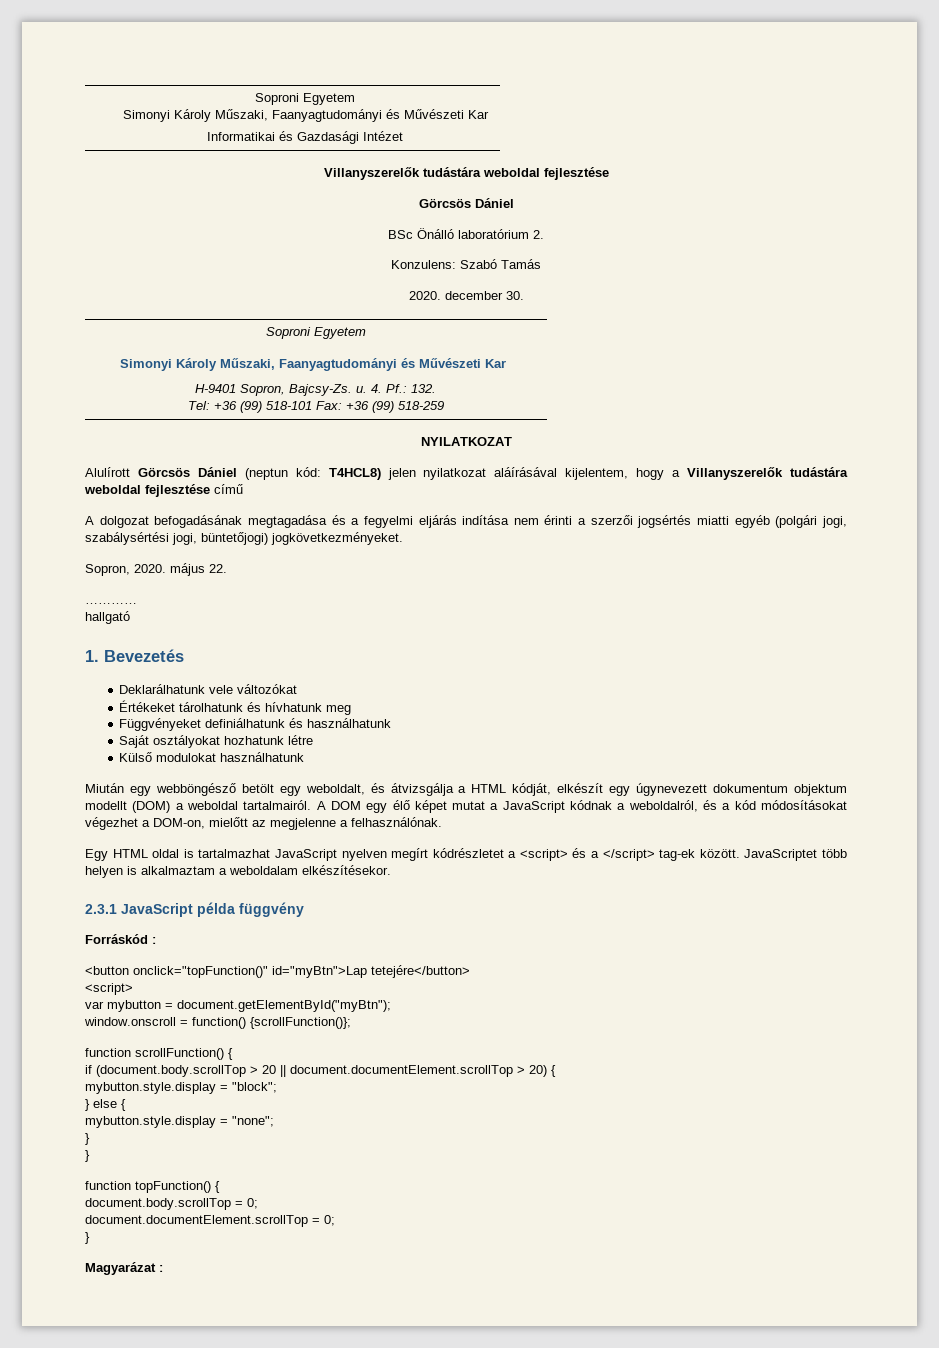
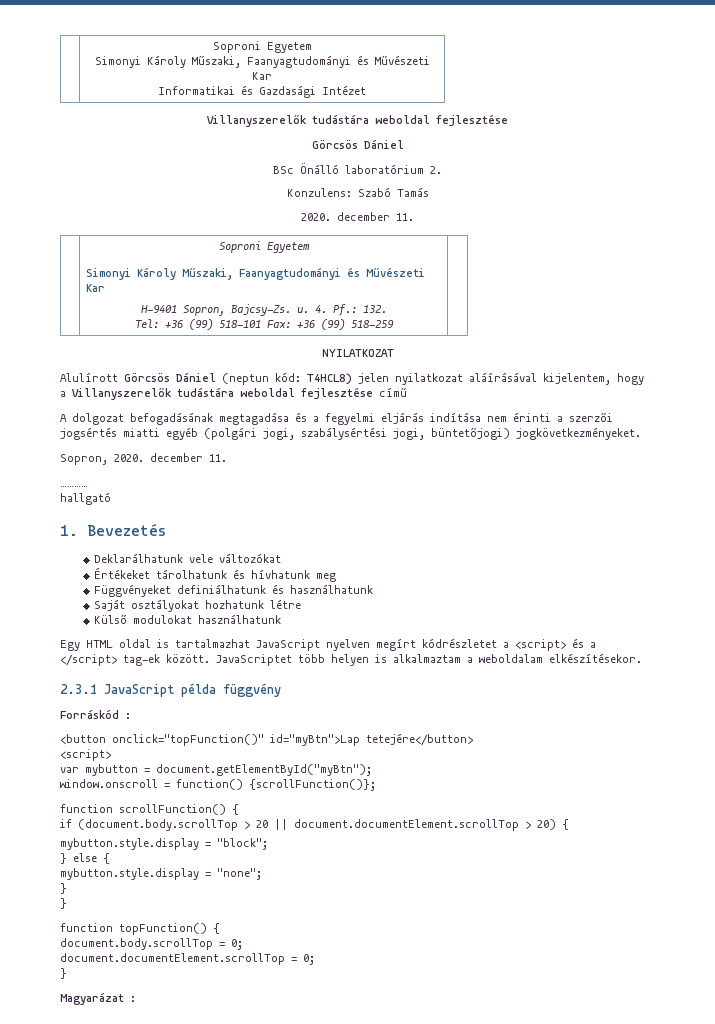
  Konzulens: Szabó Tamás
- 2020. december 30.
+ 2020. december 11.
- Sopron, 2020. május 22.
+ Sopron, 2020. december 11.
- Miután egy webböngésző betölt egy weboldalt, és átvizsgálja a HTML kódját, elkészít egy úgynevezett dokumentum objektum modellt (DOM) a weboldal tartalmairól. A DOM egy élő képet mutat a JavaScript kódnak a weboldalról, és a kód módosításokat végezhet a DOM-on, mielőtt az megjelenne a felhasználónak.

